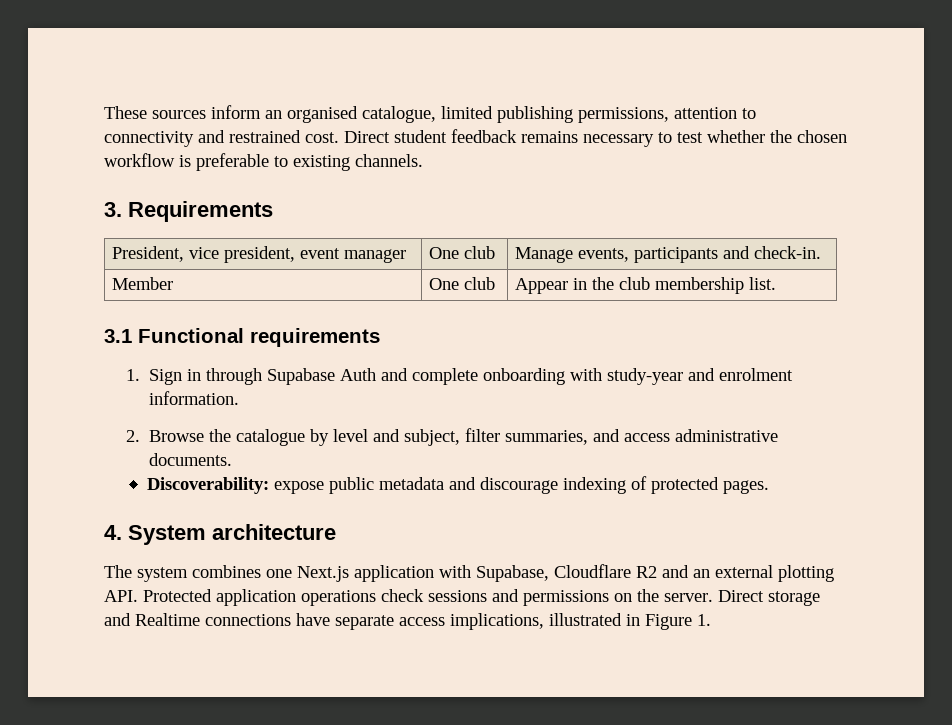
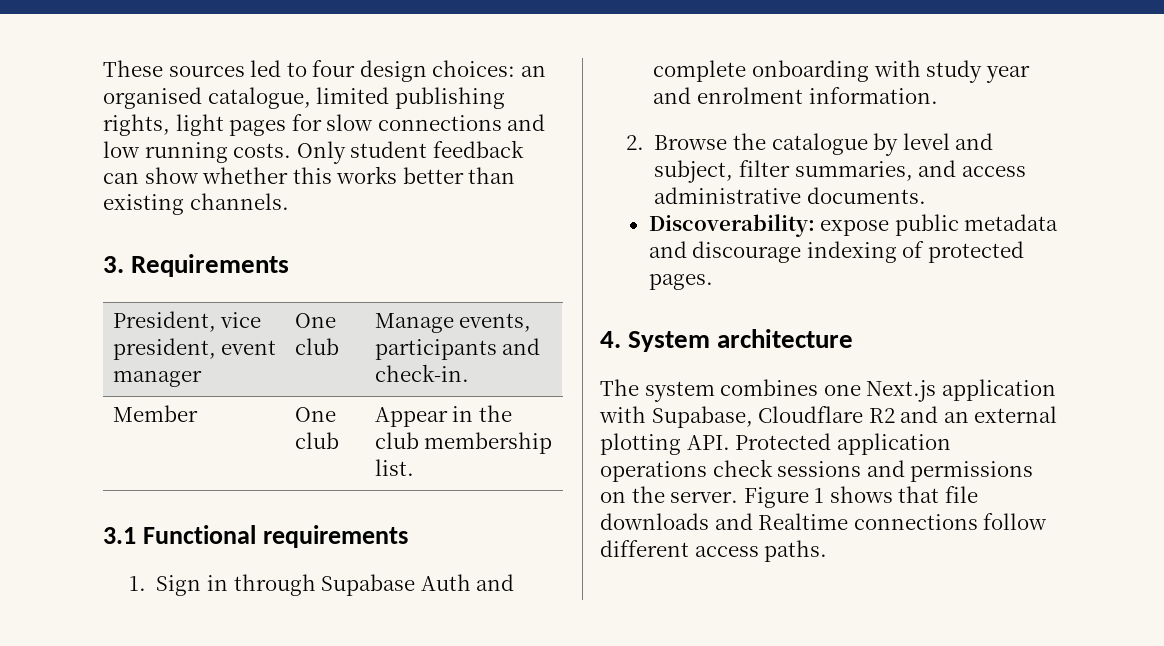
- These sources inform an organised catalogue, limited publishing permissions, attention to connectivity and restrained cost. Direct student feedback remains necessary to test whether the chosen workflow is preferable to existing channels.
+ These sources led to four design choices: an organised catalogue, limited publishing rights, light pages for slow connections and low running costs. Only student feedback can show whether this works better than existing channels.
- 1. Sign in through Supabase Auth and complete onboarding with study-year and enrolment information.
+ 1. Sign in through Supabase Auth and complete onboarding with study year and enrolment information.
- Direct storage and Realtime connections have separate access implications, illustrated in Figure 1.
+ Figure 1 shows that file downloads and Realtime connections follow different access paths.

